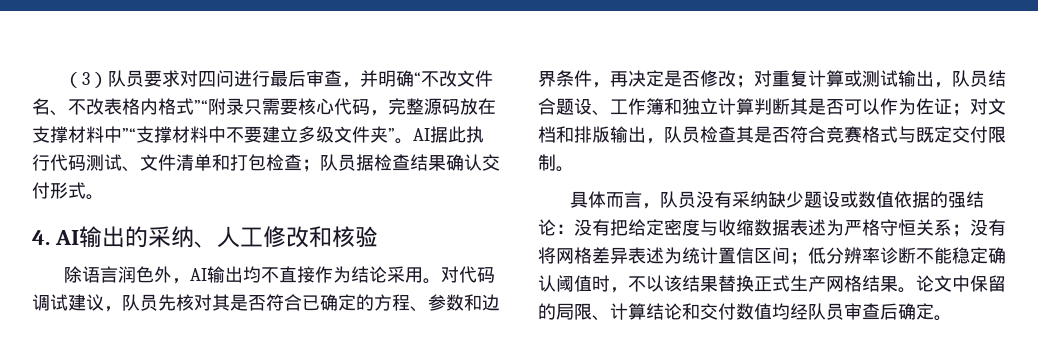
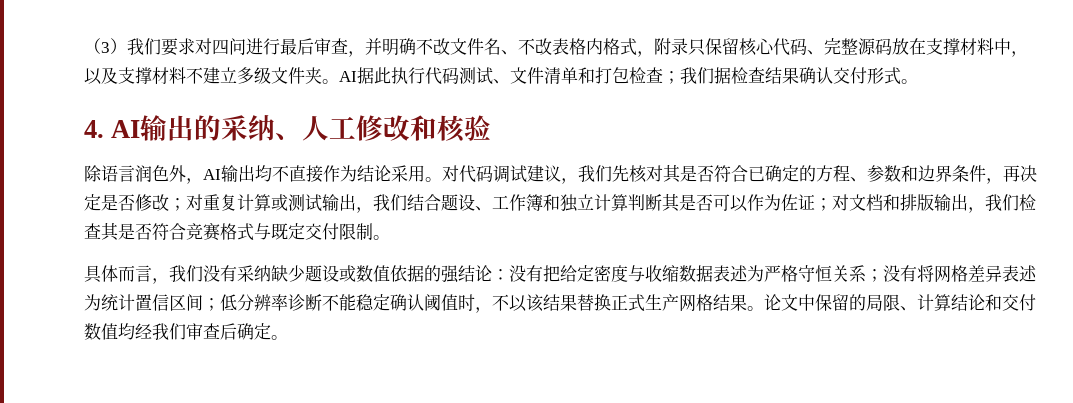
- （3）队员要求对四问进行最后审查，并明确“不改文件名、不改表格内格式”“附录只需要核心代码，完整源码放在支撑材料中”“支撑材料中不要建立多级文件夹”。
+ （3）我们要求对四问进行最后审查，并明确不改文件名、不改表格内格式，附录只保留核心代码、完整源码放在支撑材料中，以及支撑材料不建立多级文件夹。
- AI据此执行代码测试、文件清单和打包检查；队员据检查结果确认交付形式。
+ AI据此执行代码测试、文件清单和打包检查；我们据检查结果确认交付形式。
- 对代码调试建议，队员先核对其是否符合已确定的方程、参数和边界条件，再决定是否修改；对重复计算或测试输出，队员结合题设、工作簿和独立计算判断其是否可以作为佐证；对文档和排版输出，队员检查其是否符合竞赛格式与既定交付限制。
+ 对代码调试建议，我们先核对其是否符合已确定的方程、参数和边界条件，再决定是否修改；对重复计算或测试输出，我们结合题设、工作簿和独立计算判断其是否可以作为佐证；对文档和排版输出，我们检查其是否符合竞赛格式与既定交付限制。
- 具体而言，队员没有采纳缺少题设或数值依据的强结论：没有把给定密度与收缩数据表述为严格守恒关系；没有将网格差异表述为统计置信区间；低分辨率诊断不能稳定确认阈值时，不以该结果替换正式生产网格结果。
+ 具体而言，我们没有采纳缺少题设或数值依据的强结论：没有把给定密度与收缩数据表述为严格守恒关系；没有将网格差异表述为统计置信区间；低分辨率诊断不能稳定确认阈值时，不以该结果替换正式生产网格结果。
- 论文中保留的局限、计算结论和交付数值均经队员审查后确定。
+ 论文中保留的局限、计算结论和交付数值均经我们审查后确定。

